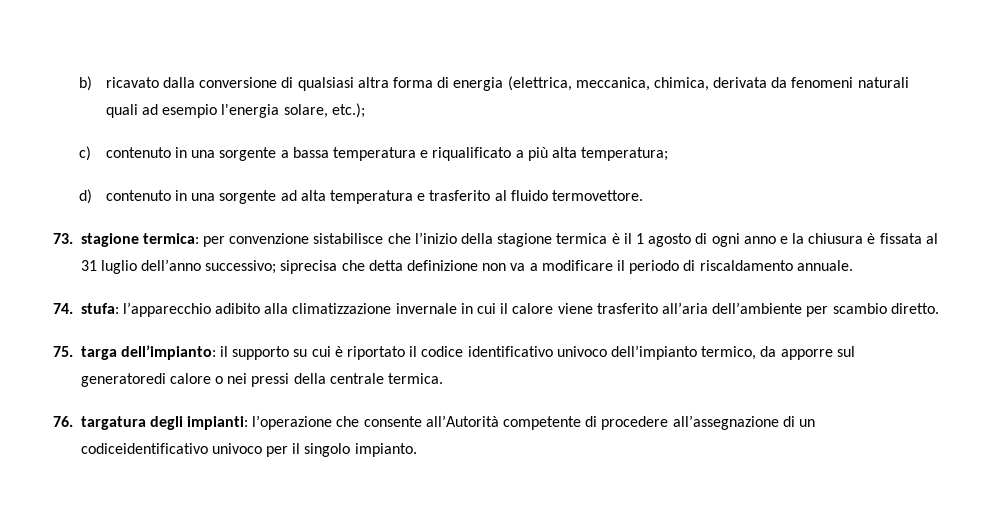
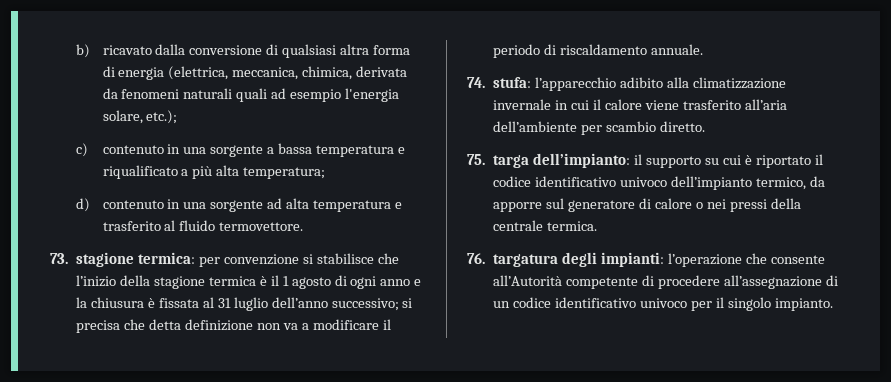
- 73. stagione termica: per convenzione sistabilisce che l’inizio della stagione termica è il 1 agosto di ogni anno e la chiusura è fissata al 31 luglio dell’anno successivo; siprecisa che detta definizione non va a modificare il periodo di riscaldamento annuale.
+ 73. stagione termica: per convenzione si stabilisce che l’inizio della stagione termica è il 1 agosto di ogni anno e la chiusura è fissata al 31 luglio dell’anno successivo; si precisa che detta definizione non va a modificare il periodo di riscaldamento annuale.
- 75. targa dell’impianto: il supporto su cui è riportato il codice identificativo univoco dell’impianto termico, da apporre sul generatoredi calore o nei pressi della centrale termica.
+ 75. targa dell’impianto: il supporto su cui è riportato il codice identificativo univoco dell’impianto termico, da apporre sul generatore di calore o nei pressi della centrale termica.
- 76. targatura degli impianti: l’operazione che consente all’Autorità competente di procedere all’assegnazione di un codiceidentificativo univoco per il singolo impianto.
+ 76. targatura degli impianti: l’operazione che consente all’Autorità competente di procedere all’assegnazione di un codice identificativo univoco per il singolo impianto.

